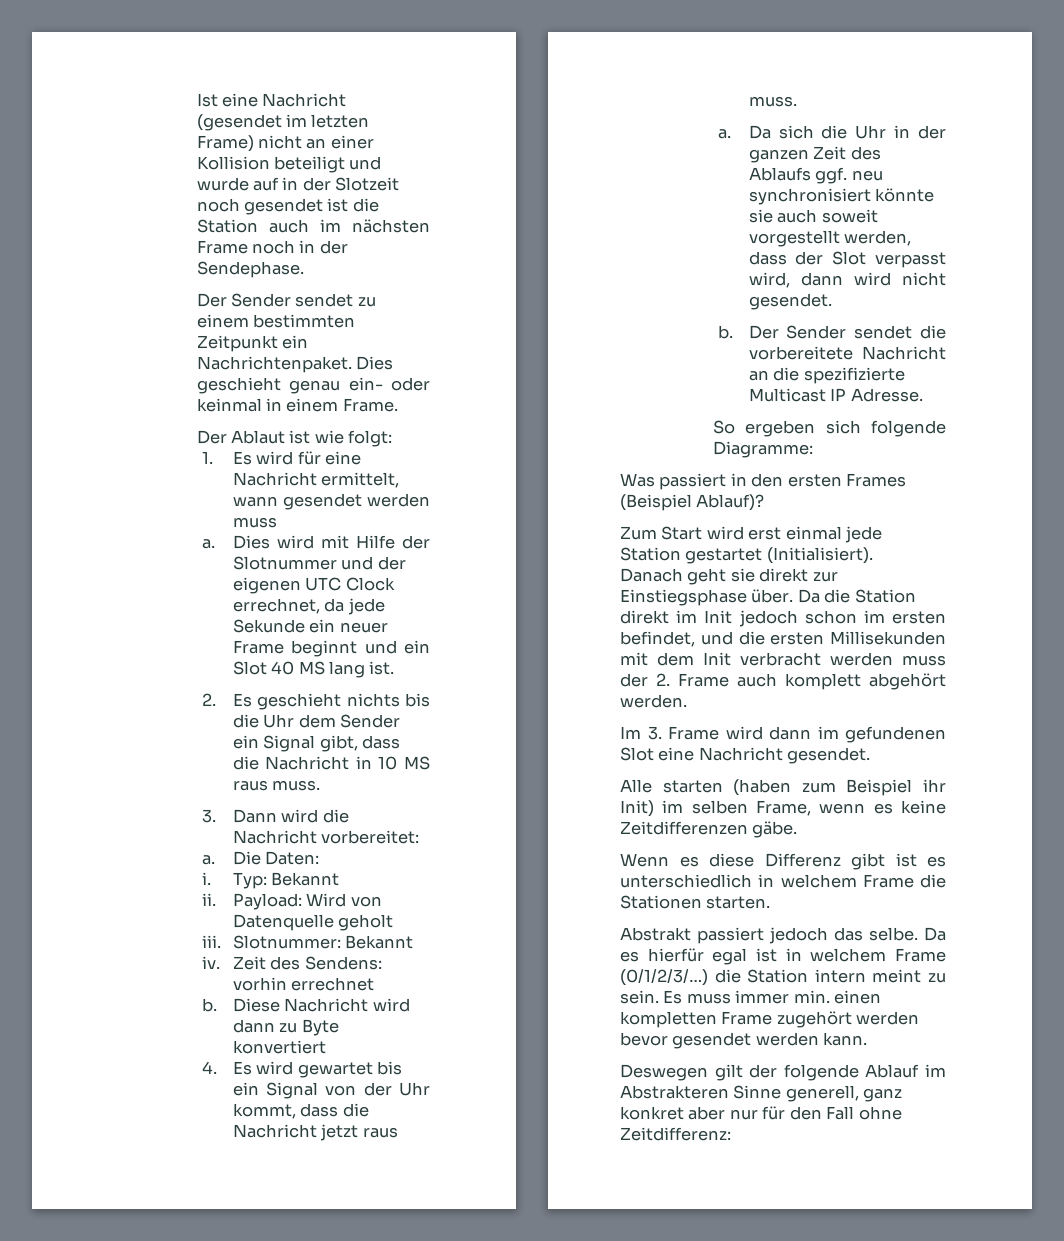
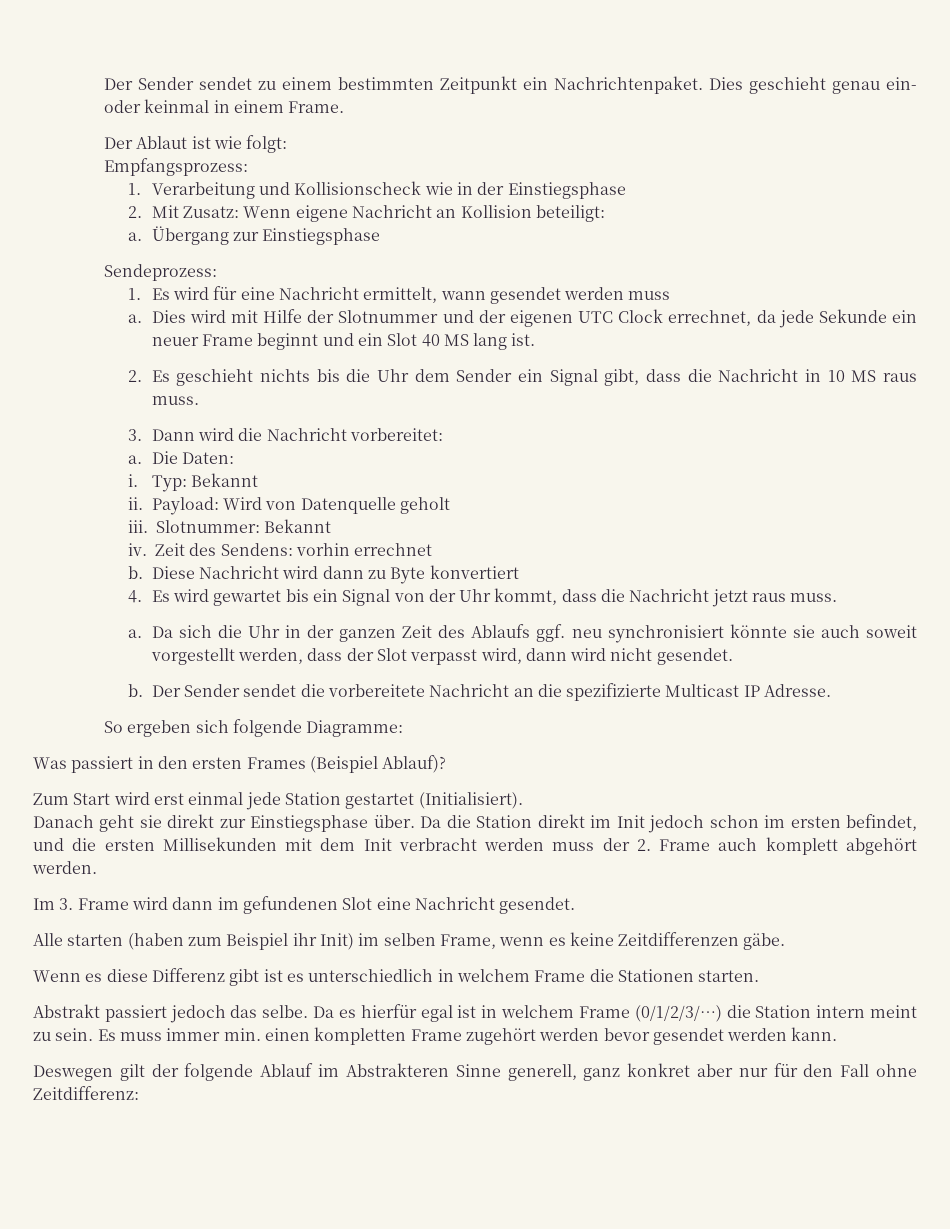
- Ist eine Nachricht (gesendet im letzten Frame) nicht an einer Kollision beteiligt und wurde auf in der Slotzeit noch gesendet ist die Station auch im nächsten Frame noch in der Sendephase.
+ Empfangsprozess:
+ 1. Verarbeitung und Kollisionscheck wie in der Einstiegsphase
+ 2. Mit Zusatz: Wenn eigene Nachricht an Kollision beteiligt:
+ a. Übergang zur Einstiegsphase
+ Sendeprozess:

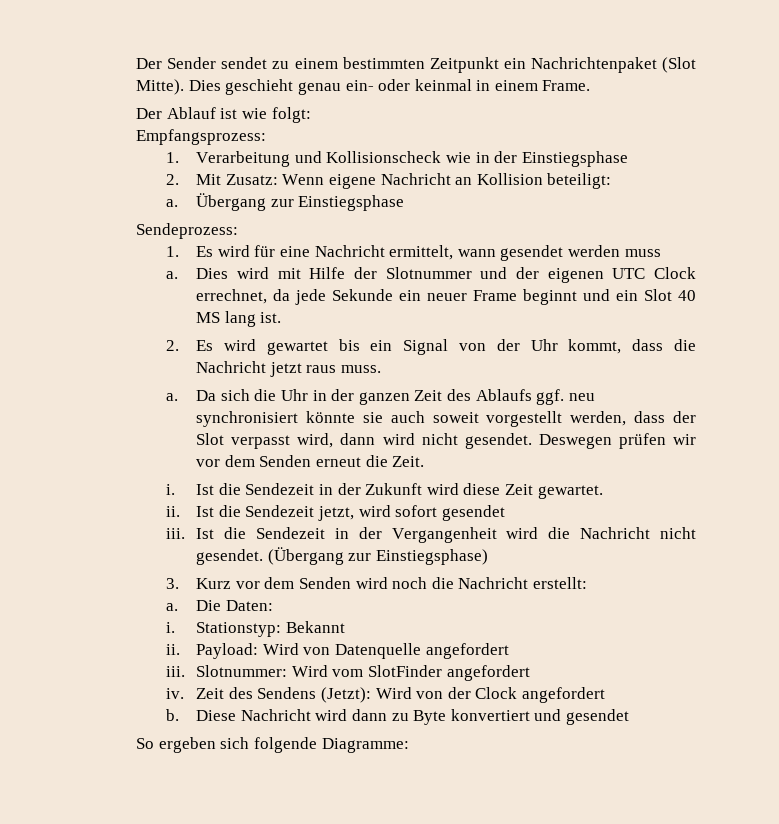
- Der Sender sendet zu einem bestimmten Zeitpunkt ein Nachrichtenpaket.
+ Der Sender sendet zu einem bestimmten Zeitpunkt ein Nachrichtenpaket (Slot Mitte).
- Der Ablaut ist wie folgt:
+ Der Ablauf ist wie folgt:
- 2. Es geschieht nichts bis die Uhr dem Sender ein Signal gibt, dass die Nachricht in 10 MS raus muss.
- 3. Dann wird die Nachricht vorbereitet:
- a. Die Daten:
- i. Typ: Bekannt
- ii. Payload: Wird von Datenquelle geholt
- iii. Slotnummer: Bekannt
- iv. Zeit des Sendens: vorhin errechnet
- b. Diese Nachricht wird dann zu Byte konvertiert
- 4. Es wird gewartet bis ein Signal von der Uhr kommt, dass die Nachricht jetzt raus muss.
+ 2. Es wird gewartet bis ein Signal von der Uhr kommt, dass die Nachricht jetzt raus muss.
- Da sich die Uhr in der ganzen Zeit des Ablaufs ggf. neu synchronisiert könnte sie auch soweit vorgestellt werden, dass der Slot verpasst wird, dann wird nicht gesendet.
- b. Der Sender sendet die vorbereitete Nachricht an die spezifizierte Multicast IP Adresse.
+ Da sich die Uhr in der ganzen Zeit des Ablaufs ggf. neu synchronisiert könnte sie auch soweit vorgestellt werden, dass der Slot verpasst wird, dann wird nicht gesendet. Deswegen prüfen wir vor dem Senden erneut die Zeit.
+ i. Ist die Sendezeit in der Zukunft wird diese Zeit gewartet.
+ ii. Ist die Sendezeit jetzt, wird sofort gesendet
+ iii. Ist die Sendezeit in der Vergangenheit wird die Nachricht nicht gesendet. (Übergang zur Einstiegsphase)
+ 3. Kurz vor dem Senden wird noch die Nachricht erstellt:
+ a. Die Daten:
+ i. Stationstyp: Bekannt
+ ii. Payload: Wird von Datenquelle angefordert
+ iii. Slotnummer: Wird vom SlotFinder angefordert
+ iv. Zeit des Sendens (Jetzt): Wird von der Clock angefordert
+ b. Diese Nachricht wird dann zu Byte konvertiert und gesendet
- Was passiert in den ersten Frames (Beispiel Ablauf)?
- Zum Start wird erst einmal jede Station gestartet (Initialisiert).
- Danach geht sie direkt zur Einstiegsphase über. Da die Station direkt im Init jedoch schon im ersten befindet, und die ersten Millisekunden mit dem Init verbracht werden muss der 2. Frame auch komplett abgehört werden.
- Im 3. Frame wird dann im gefundenen Slot eine Nachricht gesendet.
- Alle starten (haben zum Beispiel ihr Init) im selben Frame, wenn es keine Zeitdifferenzen gäbe.
- Wenn es diese Differenz gibt ist es unterschiedlich in welchem Frame die Stationen starten.
- Abstrakt passiert jedoch das selbe. Da es hierfür egal ist in welchem Frame (0/1/2/3/…) die Station intern meint zu sein. Es muss immer min. einen kompletten Frame zugehört werden bevor gesendet werden kann.
- Deswegen gilt der folgende Ablauf im Abstrakteren Sinne generell, ganz konkret aber nur für den Fall ohne Zeitdifferenz:

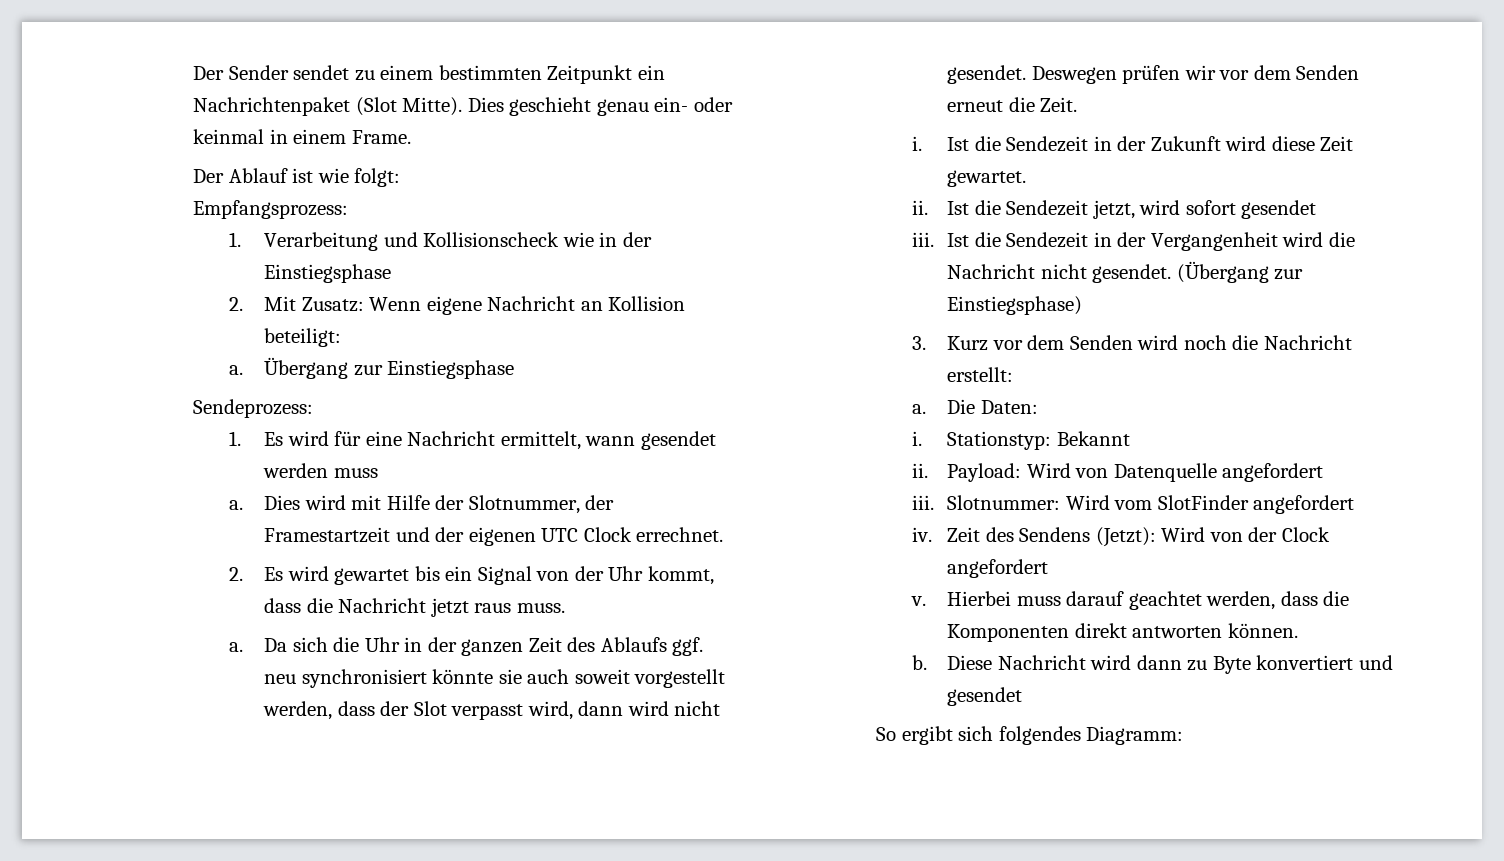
- Dies wird mit Hilfe der Slotnummer und der eigenen UTC Clock errechnet, da jede Sekunde ein neuer Frame beginnt und ein Slot 40 MS lang ist.
+ Dies wird mit Hilfe der Slotnummer, der Framestartzeit und der eigenen UTC Clock errechnet.
+ v. Hierbei muss darauf geachtet werden, dass die Komponenten direkt antworten können.
- So ergeben sich folgende Diagramme:
+ So ergibt sich folgendes Diagramm:

